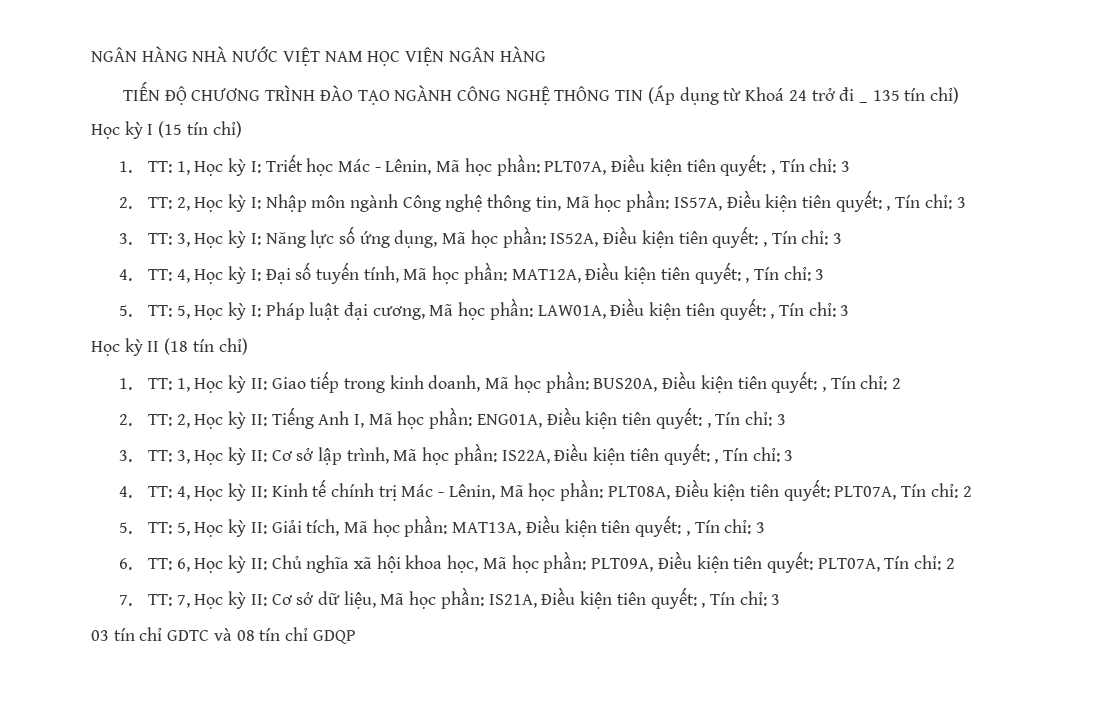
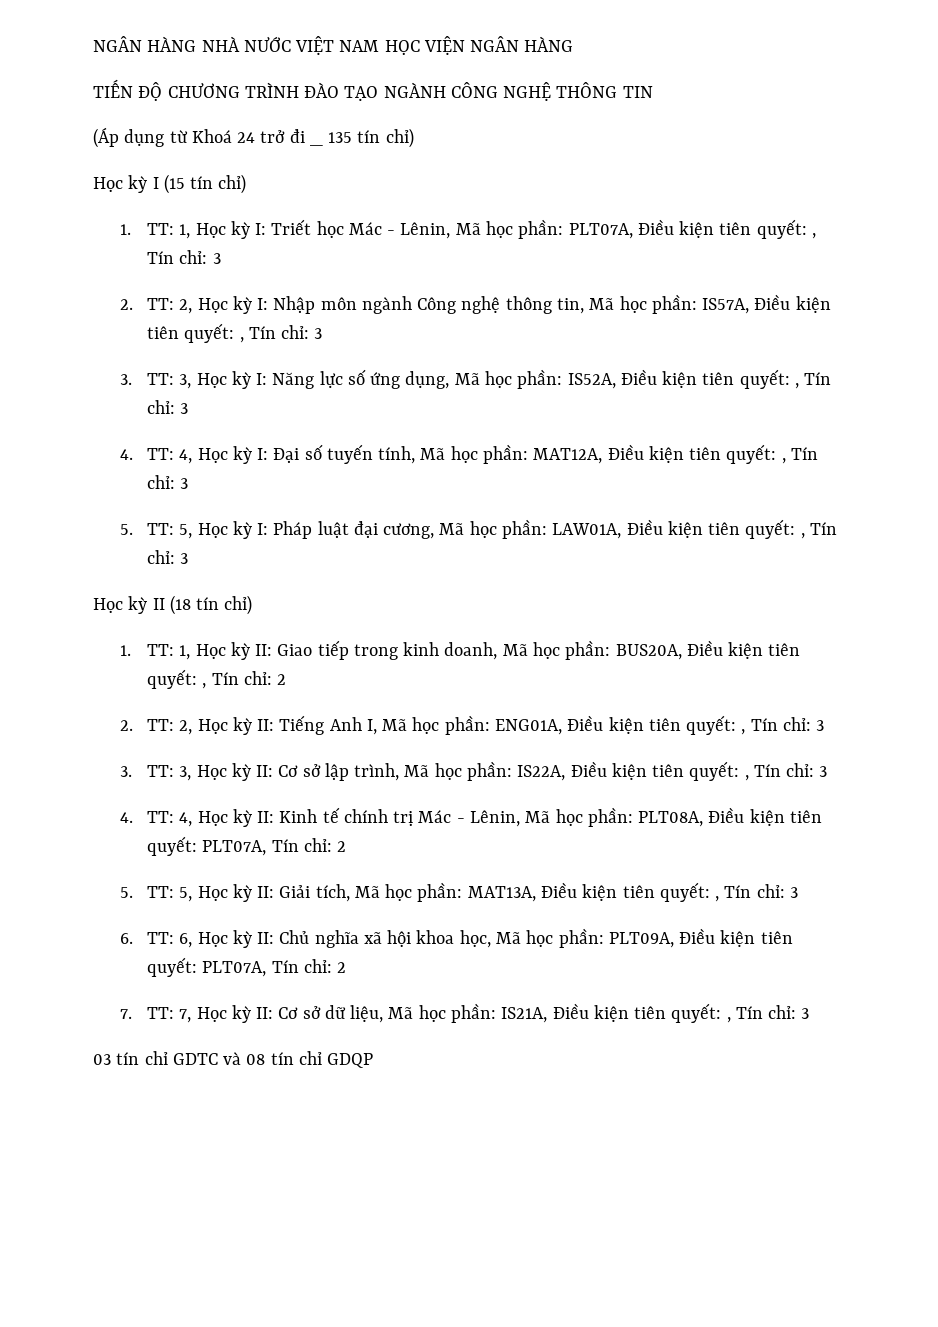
- TIẾN ĐỘ CHƯƠNG TRÌNH ĐÀO TẠO NGÀNH CÔNG NGHỆ THÔNG TIN (Áp dụng từ Khoá 24 trở đi _ 135 tín chỉ)
+ TIẾN ĐỘ CHƯƠNG TRÌNH ĐÀO TẠO NGÀNH CÔNG NGHỆ THÔNG TIN
+ (Áp dụng từ Khoá 24 trở đi _ 135 tín chỉ)

